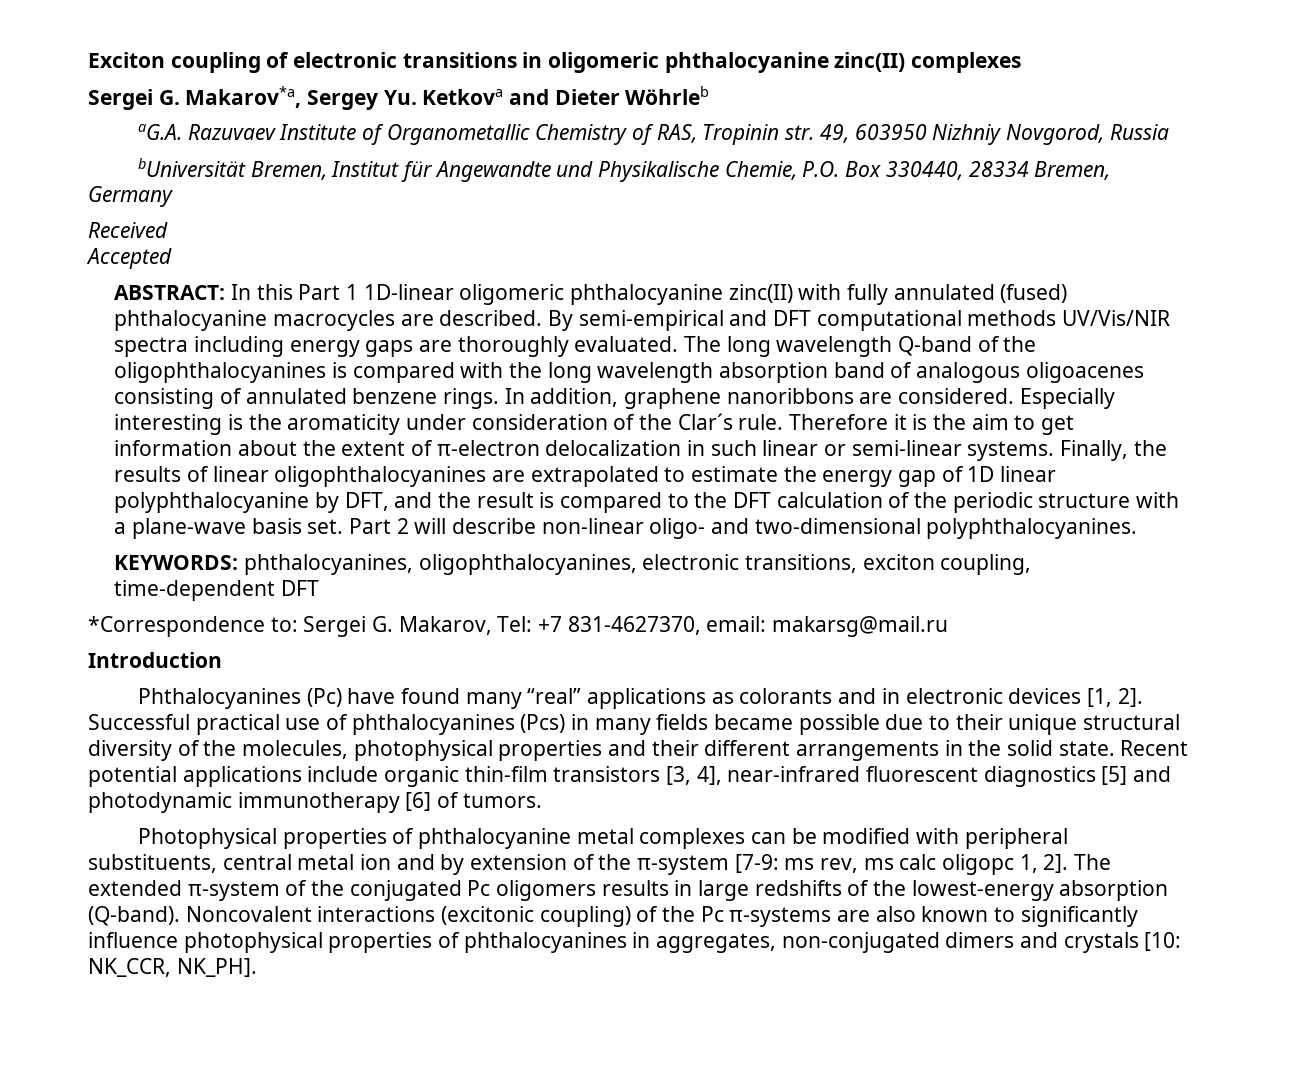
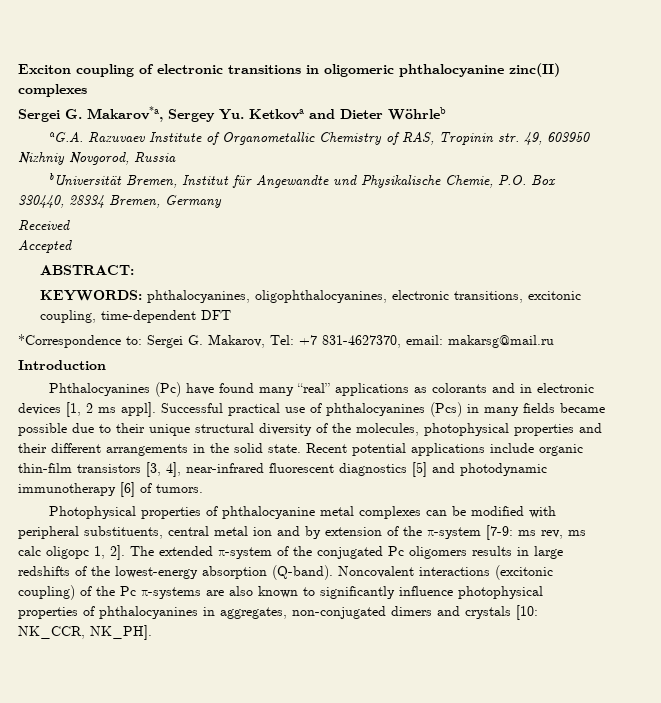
- ABSTRACT: In this Part 1 1D-linear oligomeric phthalocyanine zinc(II) with fully annulated (fused) phthalocyanine macrocycles are described. By semi-empirical and DFT computational methods UV/Vis/NIR spectra including energy gaps are thoroughly evaluated. The long wavelength Q-band of the oligophthalocyanines is compared with the long wavelength absorption band of analogous oligoacenes consisting of annulated benzene rings. In addition, graphene nanoribbons are considered. Especially interesting is the aromaticity under consideration of the Clar´s rule. Therefore it is the aim to get information about the extent of π-electron delocalization in such linear or semi-linear systems. Finally, the results of linear oligophthalocyanines are extrapolated to estimate the energy gap of 1D linear polyphthalocyanine by DFT, and the result is compared to the DFT calculation of the periodic structure with a plane-wave basis set. Part 2 will describe non-linear oligo- and two-dimensional polyphthalocyanines.
+ ABSTRACT:
- KEYWORDS: phthalocyanines, oligophthalocyanines, electronic transitions, exciton coupling, time-dependent DFT
+ KEYWORDS: phthalocyanines, oligophthalocyanines, electronic transitions, excitonic coupling, time-dependent DFT
- Phthalocyanines (Pc) have found many “real” applications as colorants and in electronic devices [1, 2].
+ Phthalocyanines (Pc) have found many “real” applications as colorants and in electronic devices [1, 2 ms appl].

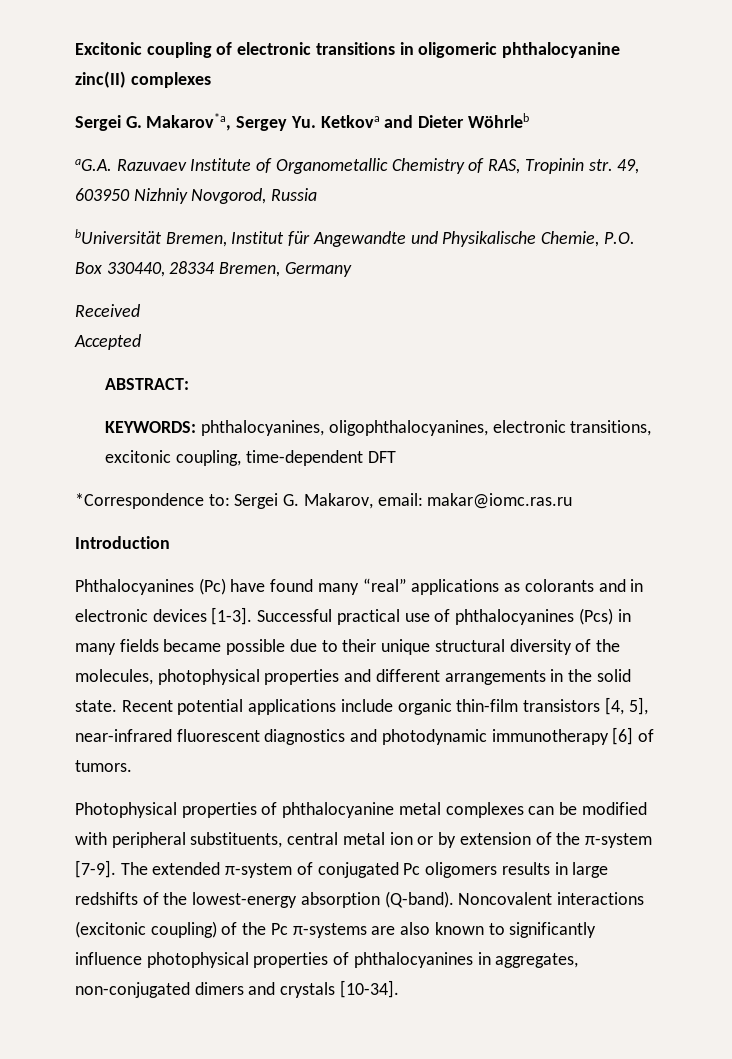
- Exciton coupling of electronic transitions in oligomeric phthalocyanine zinc(II) complexes
+ Excitonic coupling of electronic transitions in oligomeric phthalocyanine zinc(II) complexes
- *Correspondence to: Sergei G. Makarov, Tel: +7 831-4627370, email: makarsg@mail.ru
+ *Correspondence to: Sergei G. Makarov, email: makar@iomc.ras.ru
- Phthalocyanines (Pc) have found many “real” applications as colorants and in electronic devices [1, 2 ms appl].
+ Phthalocyanines (Pc) have found many “real” applications as colorants and in electronic devices [1-3].
- Successful practical use of phthalocyanines (Pcs) in many fields became possible due to their unique structural diversity of the molecules, photophysical properties and their different arrangements in the solid state.
+ Successful practical use of phthalocyanines (Pcs) in many fields became possible due to their unique structural diversity of the molecules, photophysical properties and different arrangements in the solid state.
- Recent potential applications include organic thin-film transistors [3, 4], near-infrared fluorescent diagnostics [5] and photodynamic immunotherapy [6] of tumors.
+ Recent potential applications include organic thin-film transistors [4, 5], near-infrared fluorescent diagnostics and photodynamic immunotherapy [6] of tumors.
- Photophysical properties of phthalocyanine metal complexes can be modified with peripheral substituents, central metal ion and by extension of the π-system [7-9: ms rev, ms calc oligopc 1, 2].
+ Photophysical properties of phthalocyanine metal complexes can be modified with peripheral substituents, central metal ion or by extension of the π-system [7-9].
- The extended π-system of the conjugated Pc oligomers results in large redshifts of the lowest-energy absorption (Q-band).
+ The extended π-system of conjugated Pc oligomers results in large redshifts of the lowest-energy absorption (Q-band).
- Noncovalent interactions (excitonic coupling) of the Pc π-systems are also known to significantly influence photophysical properties of phthalocyanines in aggregates, non-conjugated dimers and crystals [10: NK_CCR, NK_PH].
+ Noncovalent interactions (excitonic coupling) of the Pc π-systems are also known to significantly influence photophysical properties of phthalocyanines in aggregates, non-conjugated dimers and crystals [10-34].

